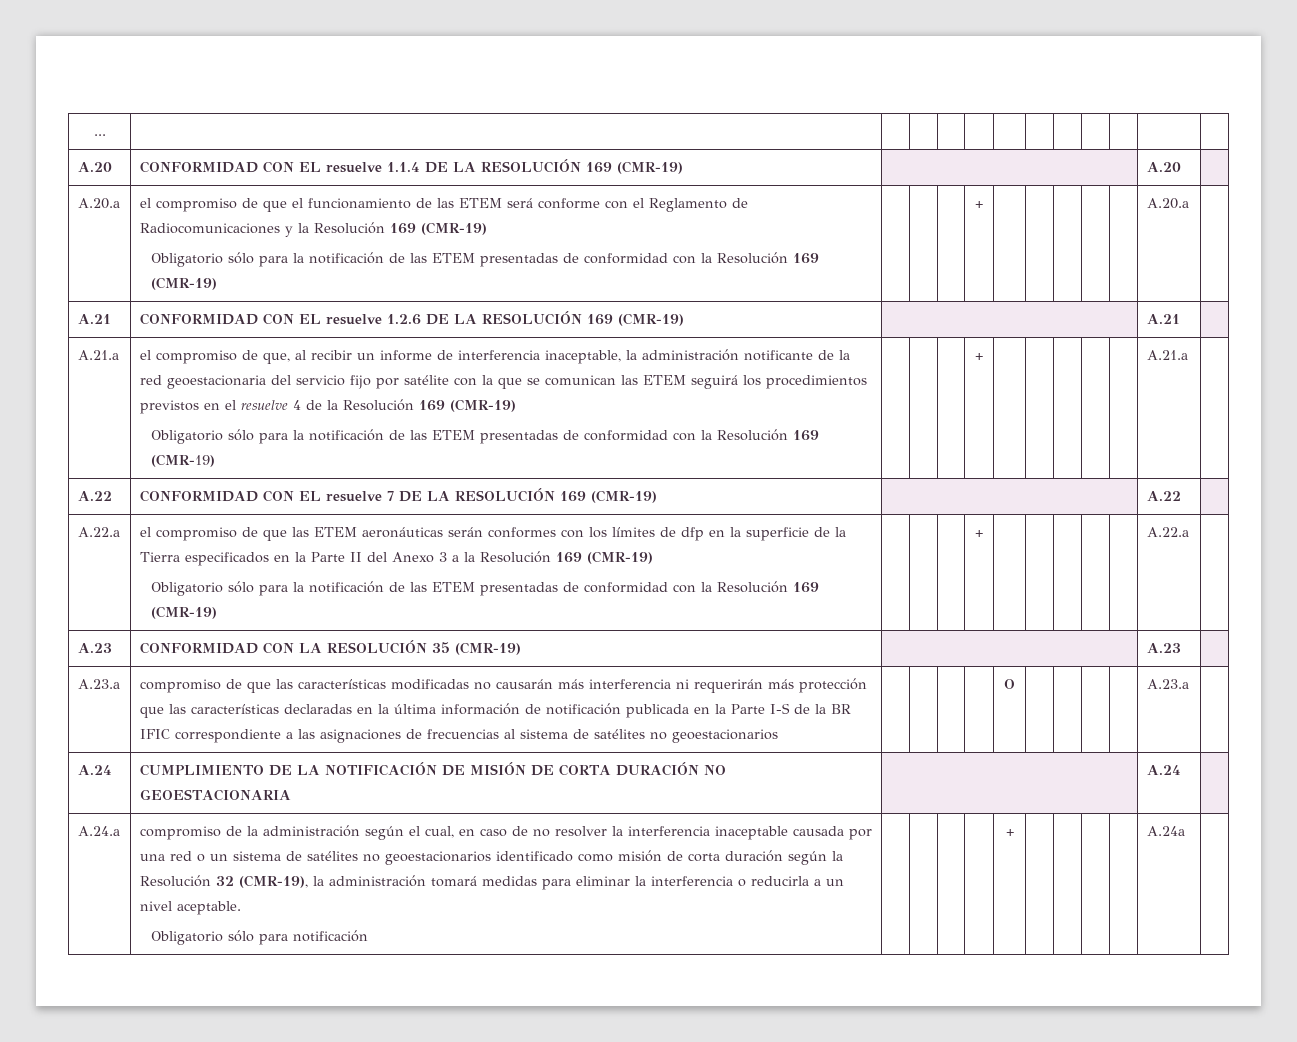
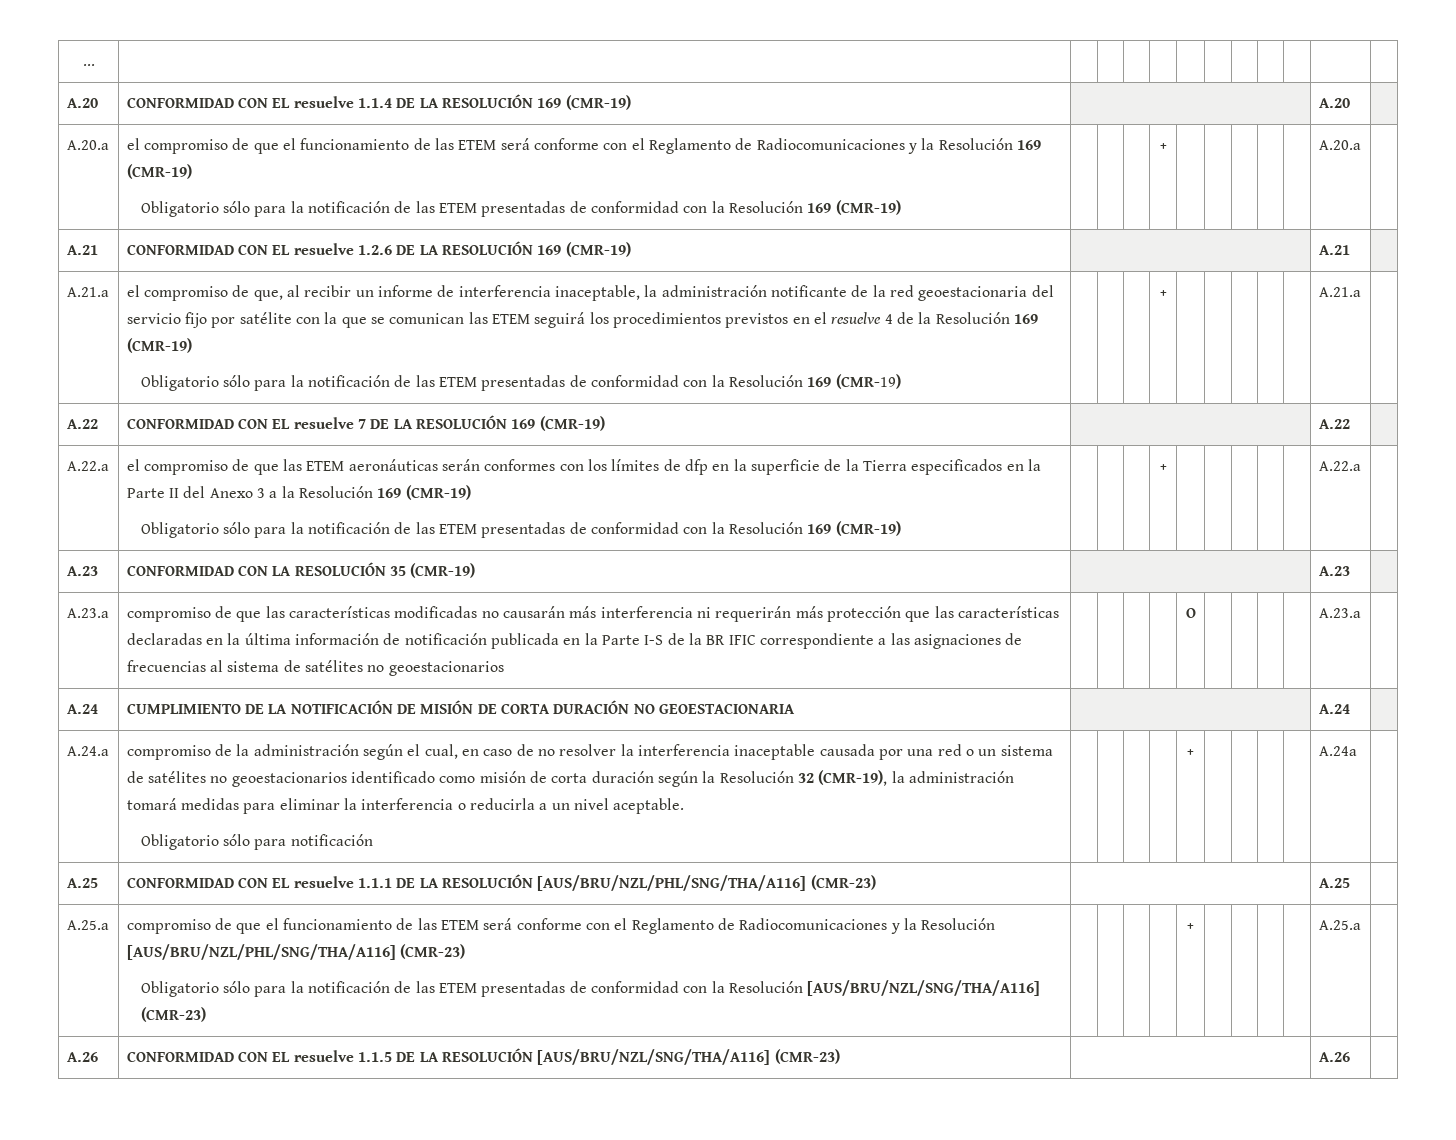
+ A.25 | CONFORMIDAD CON EL resuelve 1.1.1 DE LA RESOLUCIÓN [AUS/BRU/NZL/PHL/SNG/THA/A116] (CMR-23) | | A.25 |
+ A.25.a | compromiso de que el funcionamiento de las ETEM será conforme con el Reglamento de Radiocomunicaciones y la Resolución [AUS/BRU/NZL/PHL/SNG/THA/A116] (CMR-23)
+ Obligatorio sólo para la notificación de las ETEM presentadas de conformidad con la Resolución [AUS/BRU/NZL/SNG/THA/A116] (CMR-23) | | | | | + | | | | | A.25.a |
+ A.26 | CONFORMIDAD CON EL resuelve 1.1.5 DE LA RESOLUCIÓN [AUS/BRU/NZL/SNG/THA/A116] (CMR-23) | | A.26 |

